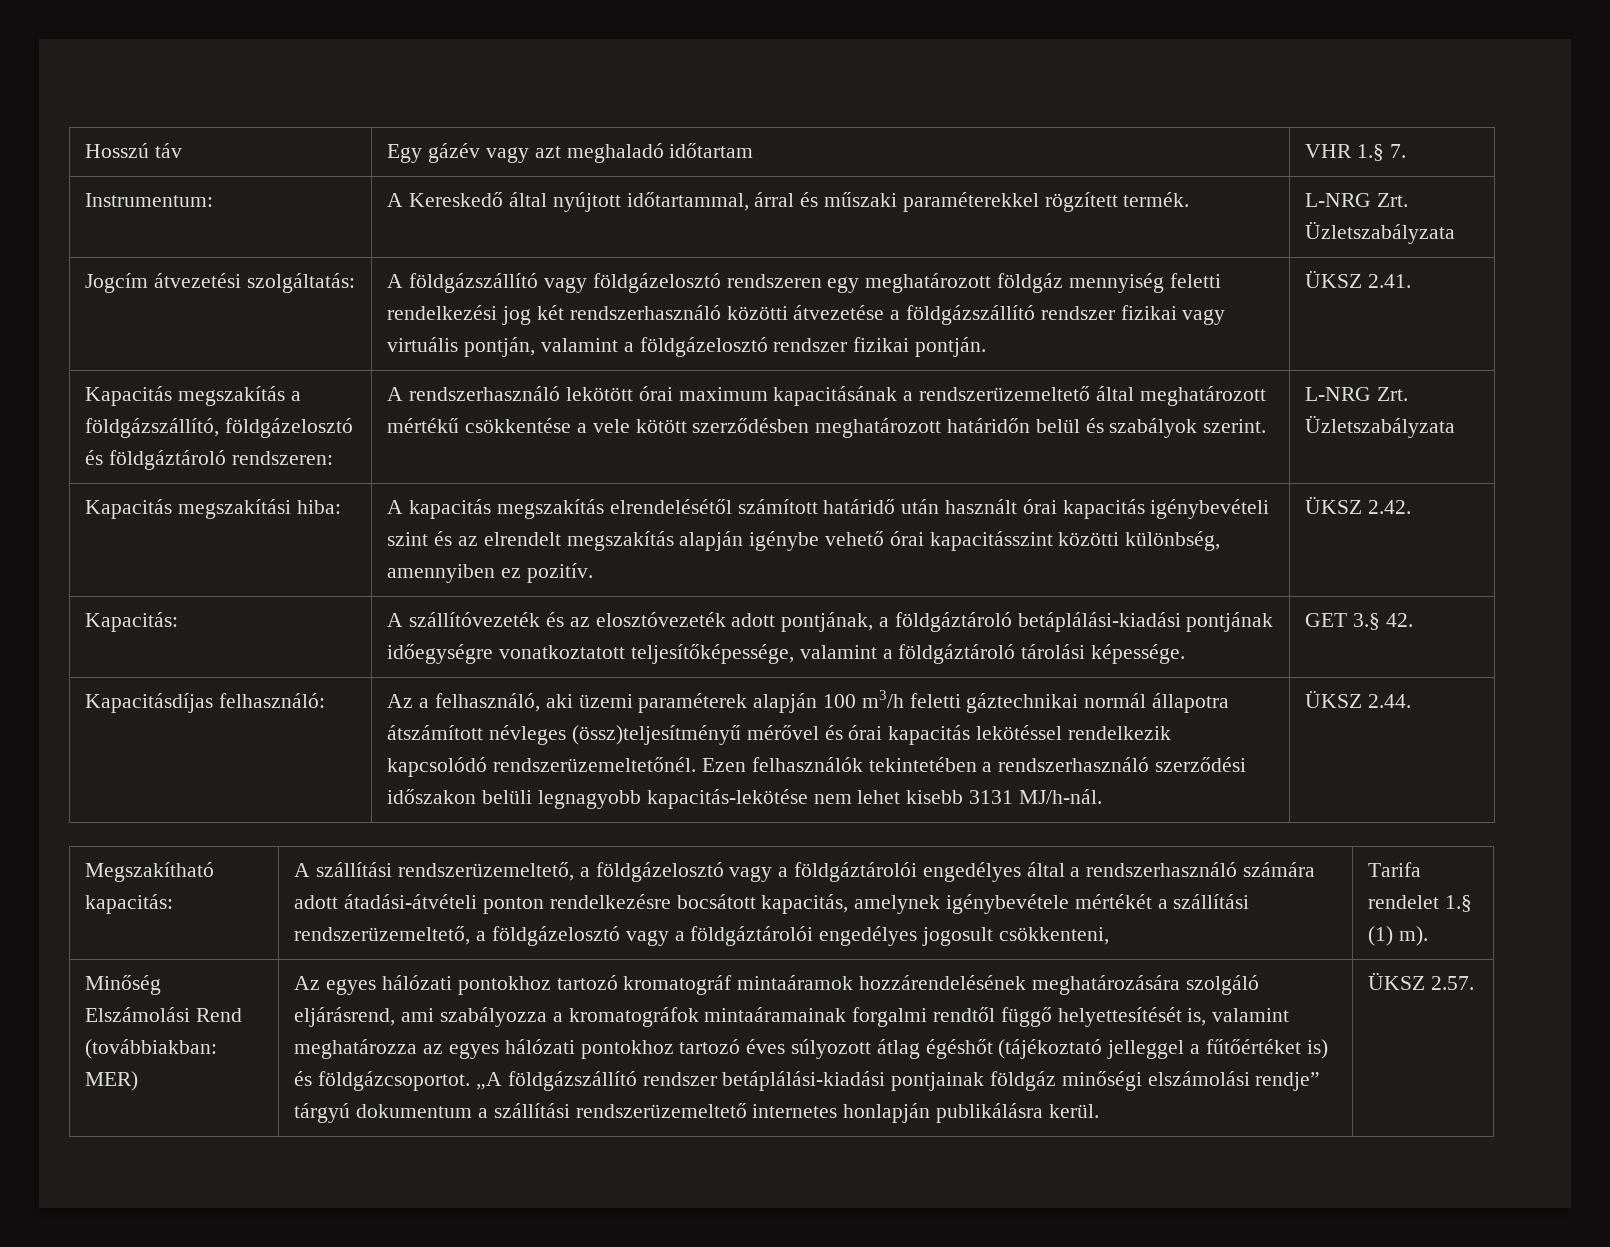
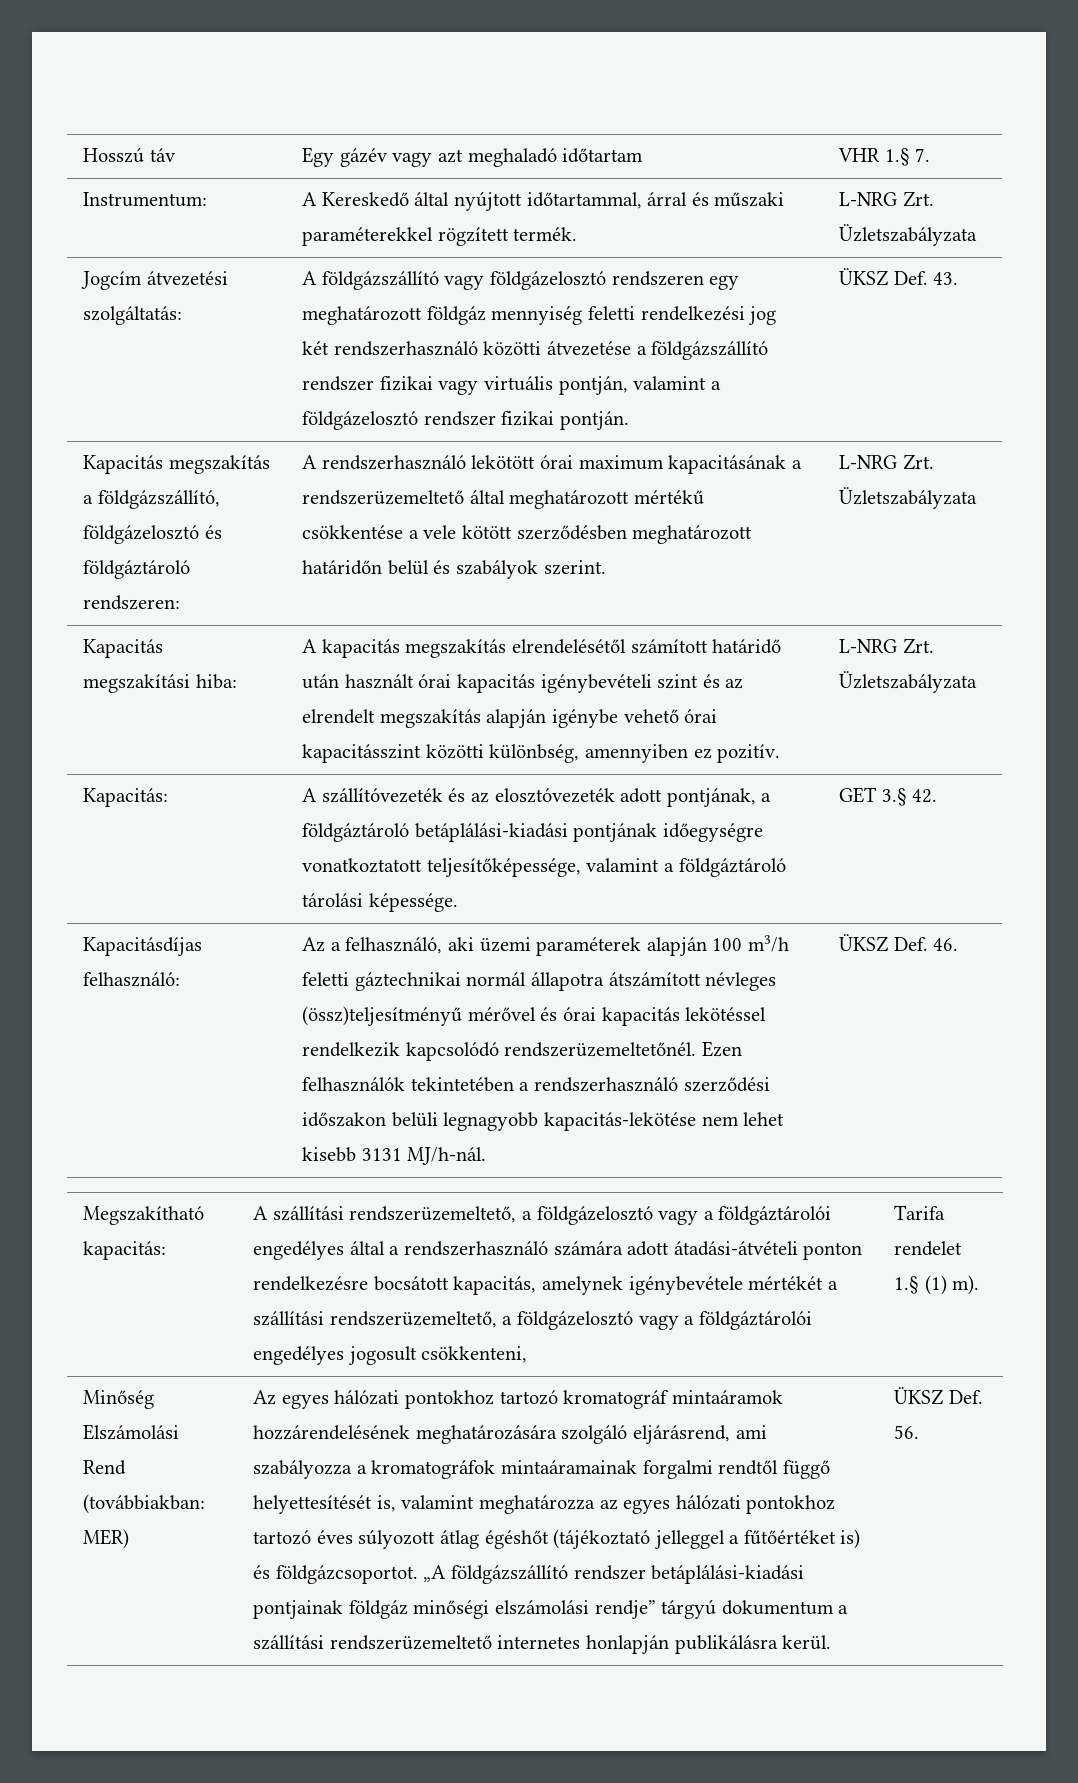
- Jogcím átvezetési szolgáltatás: | A földgázszállító vagy földgázelosztó rendszeren egy meghatározott földgáz mennyiség feletti rendelkezési jog két rendszerhasználó közötti átvezetése a földgázszállító rendszer fizikai vagy virtuális pontján, valamint a földgázelosztó rendszer fizikai pontján. | ÜKSZ 2.41.
+ Jogcím átvezetési szolgáltatás: | A földgázszállító vagy földgázelosztó rendszeren egy meghatározott földgáz mennyiség feletti rendelkezési jog két rendszerhasználó közötti átvezetése a földgázszállító rendszer fizikai vagy virtuális pontján, valamint a földgázelosztó rendszer fizikai pontján. | ÜKSZ Def. 43.
- Kapacitás megszakítási hiba: | A kapacitás megszakítás elrendelésétől számított határidő után használt órai kapacitás igénybevételi szint és az elrendelt megszakítás alapján igénybe vehető órai kapacitásszint közötti különbség, amennyiben ez pozitív. | ÜKSZ 2.42.
+ Kapacitás megszakítási hiba: | A kapacitás megszakítás elrendelésétől számított határidő után használt órai kapacitás igénybevételi szint és az elrendelt megszakítás alapján igénybe vehető órai kapacitásszint közötti különbség, amennyiben ez pozitív. | L-NRG Zrt. Üzletszabályzata
- ÜKSZ 2.44.
+ ÜKSZ Def. 46.
- ÜKSZ 2.57.
+ ÜKSZ Def. 56.

